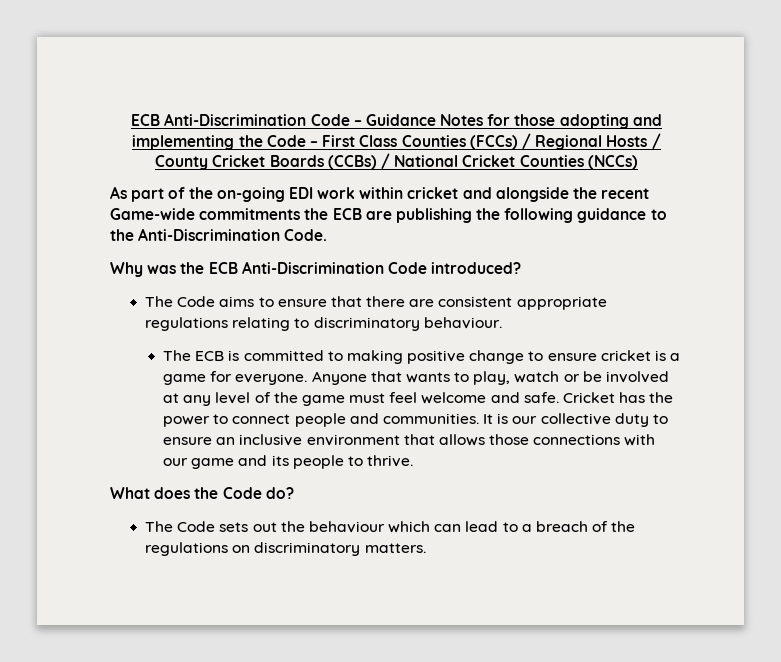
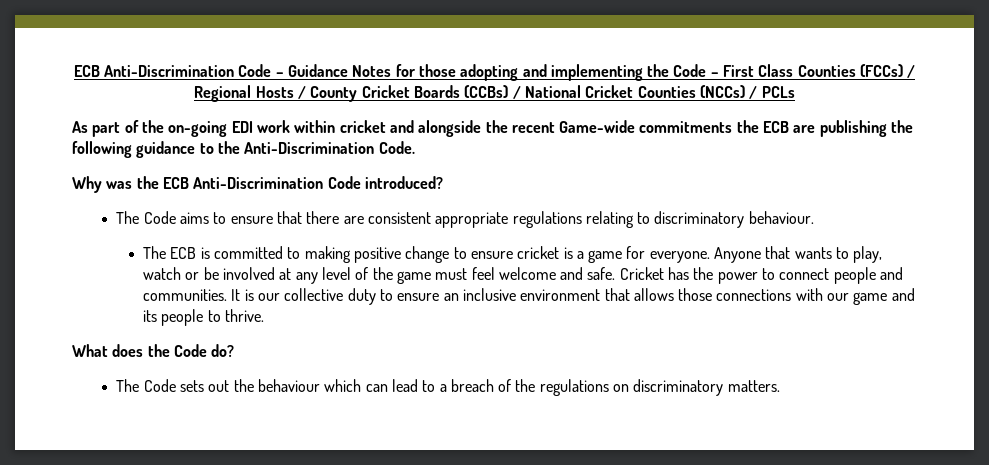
- ECB Anti-Discrimination Code – Guidance Notes for those adopting and implementing the Code – First Class Counties (FCCs) / Regional Hosts / County Cricket Boards (CCBs) / National Cricket Counties (NCCs)
+ ECB Anti-Discrimination Code – Guidance Notes for those adopting and implementing the Code – First Class Counties (FCCs) / Regional Hosts / County Cricket Boards (CCBs) / National Cricket Counties (NCCs) / PCLs

